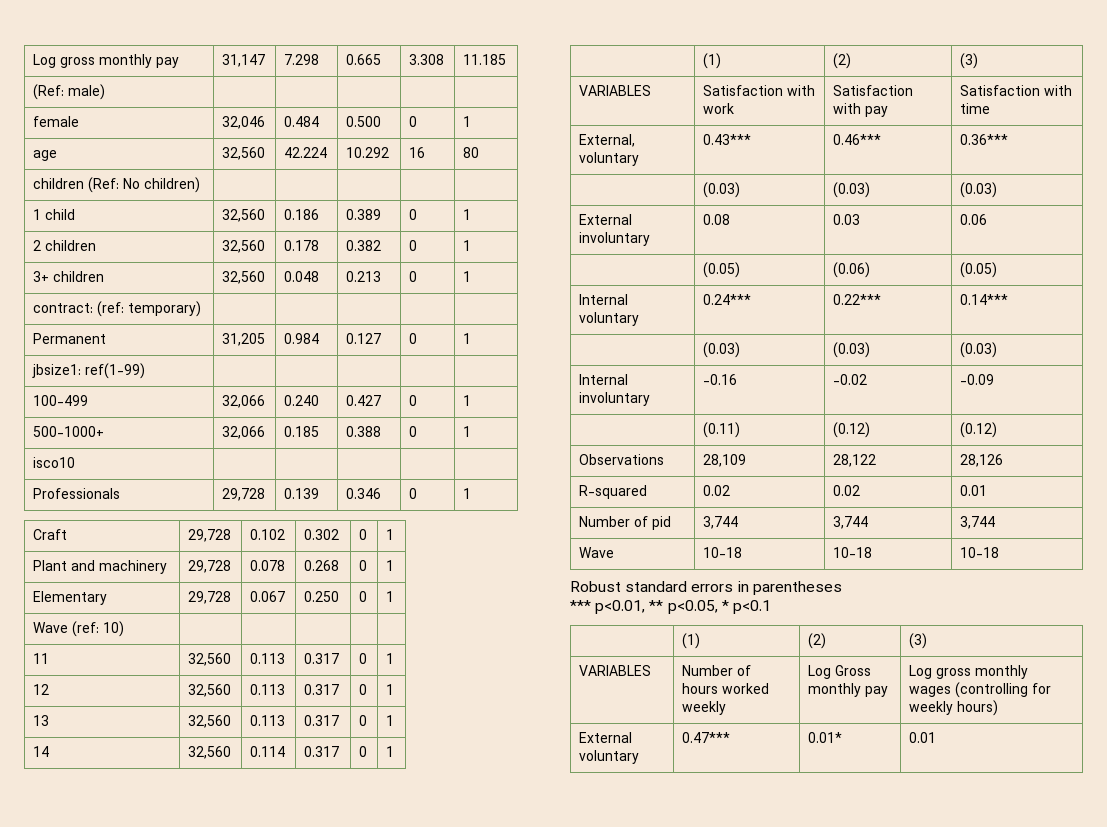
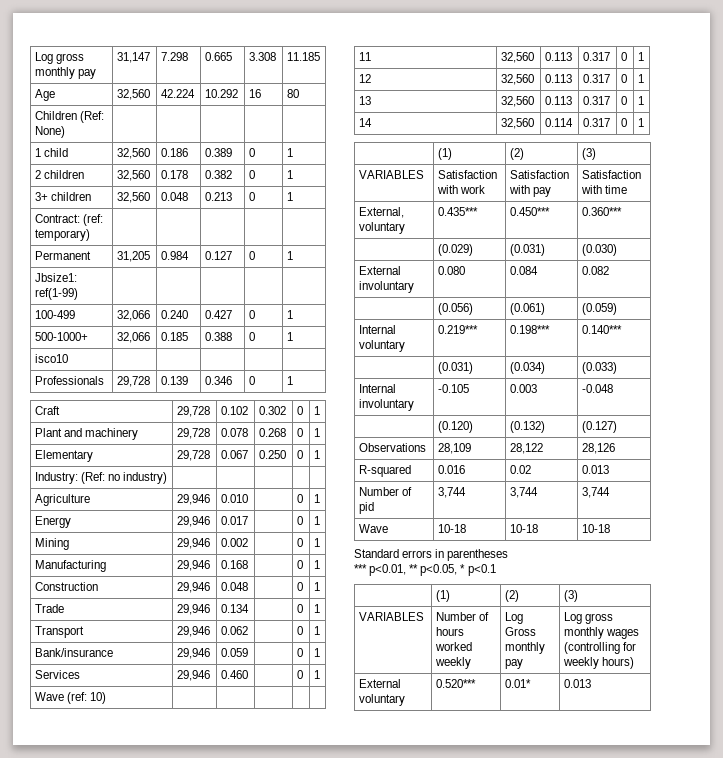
- (Ref: male) | | | | |
- female | 32,046 | 0.484 | 0.500 | 0 | 1
- age | 32,560 | 42.224 | 10.292 | 16 | 80
+ Age | 32,560 | 42.224 | 10.292 | 16 | 80
- children (Ref: No children) | | | | |
+ Children (Ref: None) | | | | |
- contract: (ref: temporary) | | | | |
+ Contract: (ref: temporary) | | | | |
- jbsize1: ref(1-99) | | | | |
+ Jbsize1: ref(1-99) | | | | |
+ Industry: (Ref: no industry) | | | | |
+ Agriculture | 29,946 | 0.010 | | 0 | 1
+ Energy | 29,946 | 0.017 | | 0 | 1
+ Mining | 29,946 | 0.002 | | 0 | 1
+ Manufacturing | 29,946 | 0.168 | | 0 | 1
+ Construction | 29,946 | 0.048 | | 0 | 1
+ Trade | 29,946 | 0.134 | | 0 | 1
+ Transport | 29,946 | 0.062 | | 0 | 1
+ Bank/insurance | 29,946 | 0.059 | | 0 | 1
+ Services | 29,946 | 0.460 | | 0 | 1
- External, voluntary | 0.43*** | 0.46*** | 0.36***
- | (0.03) | (0.03) | (0.03)
- External involuntary | 0.08 | 0.03 | 0.06
- | (0.05) | (0.06) | (0.05)
- Internal voluntary | 0.24*** | 0.22*** | 0.14***
- | (0.03) | (0.03) | (0.03)
- Internal involuntary | -0.16 | -0.02 | -0.09
- | (0.11) | (0.12) | (0.12)
+ External, voluntary | 0.435*** | 0.450*** | 0.360***
+ | (0.029) | (0.031) | (0.030)
+ External involuntary | 0.080 | 0.084 | 0.082
+ | (0.056) | (0.061) | (0.059)
+ Internal voluntary | 0.219*** | 0.198*** | 0.140***
+ | (0.031) | (0.034) | (0.033)
+ Internal involuntary | -0.105 | 0.003 | -0.048
+ | (0.120) | (0.132) | (0.127)
- R-squared | 0.02 | 0.02 | 0.01
+ R-squared | 0.016 | 0.02 | 0.013
- Robust standard errors in parentheses
+ Standard errors in parentheses
- External voluntary | 0.47*** | 0.01* | 0.01
+ External voluntary | 0.520*** | 0.01* | 0.013

